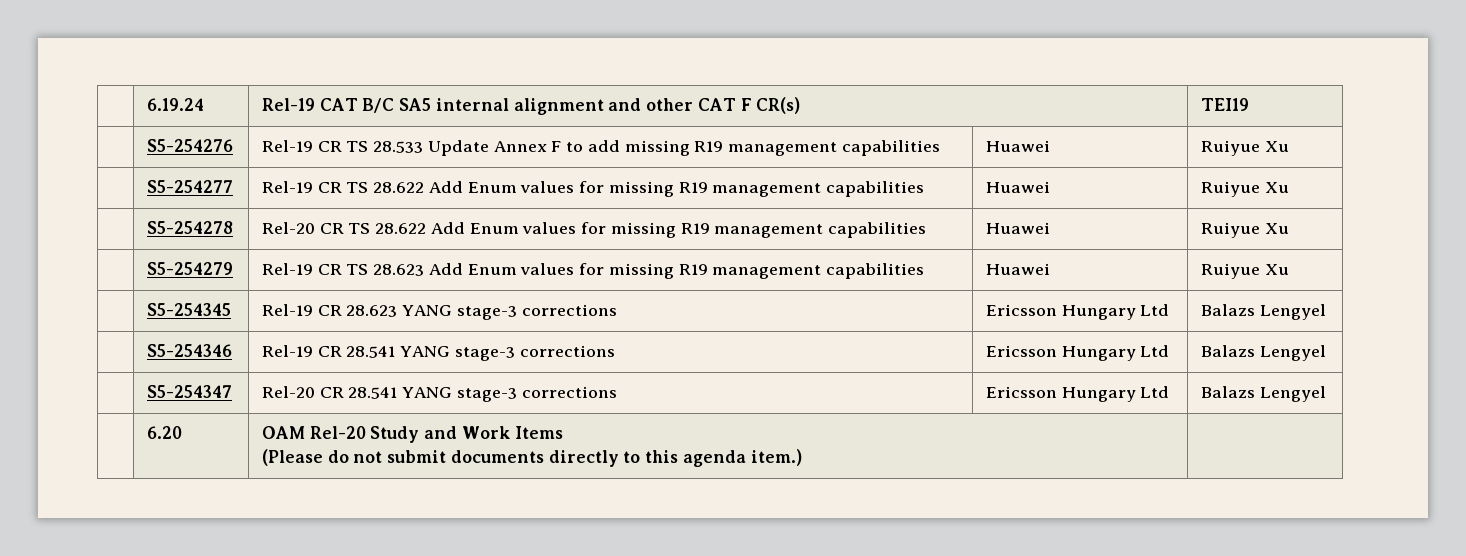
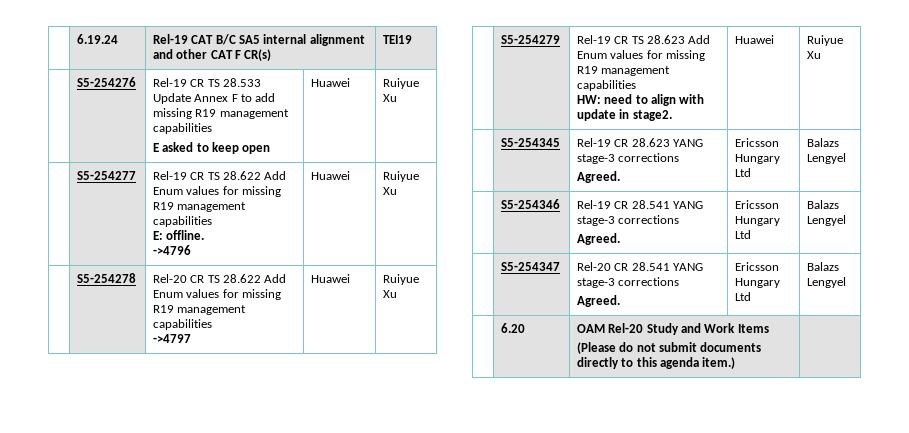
- | S5-254276 | Rel-19 CR TS 28.533 Update Annex F to add missing R19 management capabilities | Huawei | Ruiyue Xu
+ | S5-254276 | Rel-19 CR TS 28.533 Update Annex F to add missing R19 management capabilities
+ E asked to keep open | Huawei | Ruiyue Xu
- | S5-254277 | Rel-19 CR TS 28.622 Add Enum values for missing R19 management capabilities | Huawei | Ruiyue Xu
+ | S5-254277 | Rel-19 CR TS 28.622 Add Enum values for missing R19 management capabilities
+ E: offline.
+ ->4796 | Huawei | Ruiyue Xu
- | S5-254278 | Rel-20 CR TS 28.622 Add Enum values for missing R19 management capabilities | Huawei | Ruiyue Xu
+ | S5-254278 | Rel-20 CR TS 28.622 Add Enum values for missing R19 management capabilities
+ ->4797 | Huawei | Ruiyue Xu
- | S5-254279 | Rel-19 CR TS 28.623 Add Enum values for missing R19 management capabilities | Huawei | Ruiyue Xu
+ | S5-254279 | Rel-19 CR TS 28.623 Add Enum values for missing R19 management capabilities
+ HW: need to align with update in stage2. | Huawei | Ruiyue Xu
- | S5-254345 | Rel-19 CR 28.623 YANG stage-3 corrections | Ericsson Hungary Ltd | Balazs Lengyel
+ | S5-254345 | Rel-19 CR 28.623 YANG stage-3 corrections
+ Agreed. | Ericsson Hungary Ltd | Balazs Lengyel
- | S5-254346 | Rel-19 CR 28.541 YANG stage-3 corrections | Ericsson Hungary Ltd | Balazs Lengyel
+ | S5-254346 | Rel-19 CR 28.541 YANG stage-3 corrections
+ Agreed. | Ericsson Hungary Ltd | Balazs Lengyel
- | S5-254347 | Rel-20 CR 28.541 YANG stage-3 corrections | Ericsson Hungary Ltd | Balazs Lengyel
+ | S5-254347 | Rel-20 CR 28.541 YANG stage-3 corrections
+ Agreed. | Ericsson Hungary Ltd | Balazs Lengyel

